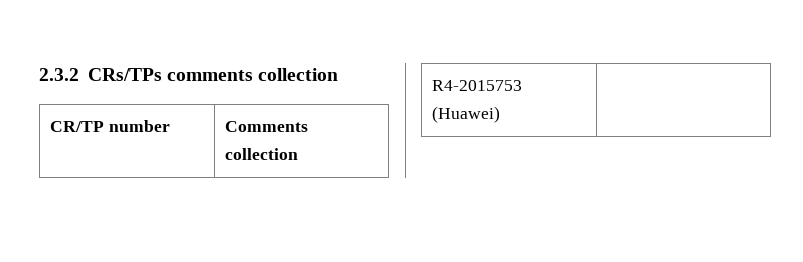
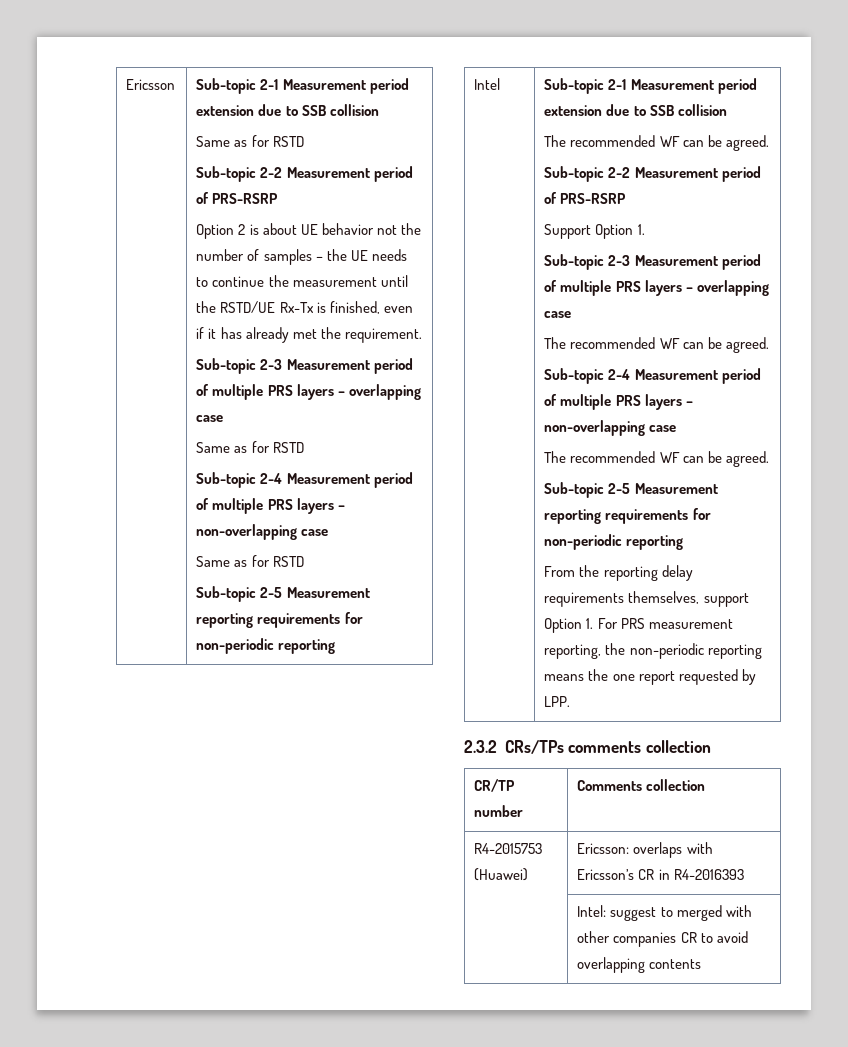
+ Ericsson | Sub-topic 2-1 Measurement period extension due to SSB collision
+ Same as for RSTD
+ Sub-topic 2-2 Measurement period of PRS-RSRP
+ Option 2 is about UE behavior not the number of samples – the UE needs to continue the measurement until the RSTD/UE Rx-Tx is finished, even if it has already met the requirement.
+ Sub-topic 2-3 Measurement period of multiple PRS layers – overlapping case
+ Same as for RSTD
+ Sub-topic 2-4 Measurement period of multiple PRS layers – non-overlapping case
+ Same as for RSTD
+ Sub-topic 2-5 Measurement reporting requirements for non-periodic reporting
+ Intel | Sub-topic 2-1 Measurement period extension due to SSB collision
+ The recommended WF can be agreed.
+ Sub-topic 2-2 Measurement period of PRS-RSRP
+ Support Option 1.
+ Sub-topic 2-3 Measurement period of multiple PRS layers – overlapping case
+ The recommended WF can be agreed.
+ Sub-topic 2-4 Measurement period of multiple PRS layers – non-overlapping case
+ The recommended WF can be agreed.
+ Sub-topic 2-5 Measurement reporting requirements for non-periodic reporting
+ From the reporting delay requirements themselves, support Option 1. For PRS measurement reporting, the non-periodic reporting means the one report requested by LPP.
- R4-2015753 (Huawei) |
+ R4-2015753 (Huawei) | Ericsson: overlaps with Ericsson’s CR in R4-2016393
+ | Intel: suggest to merged with other companies CR to avoid overlapping contents

